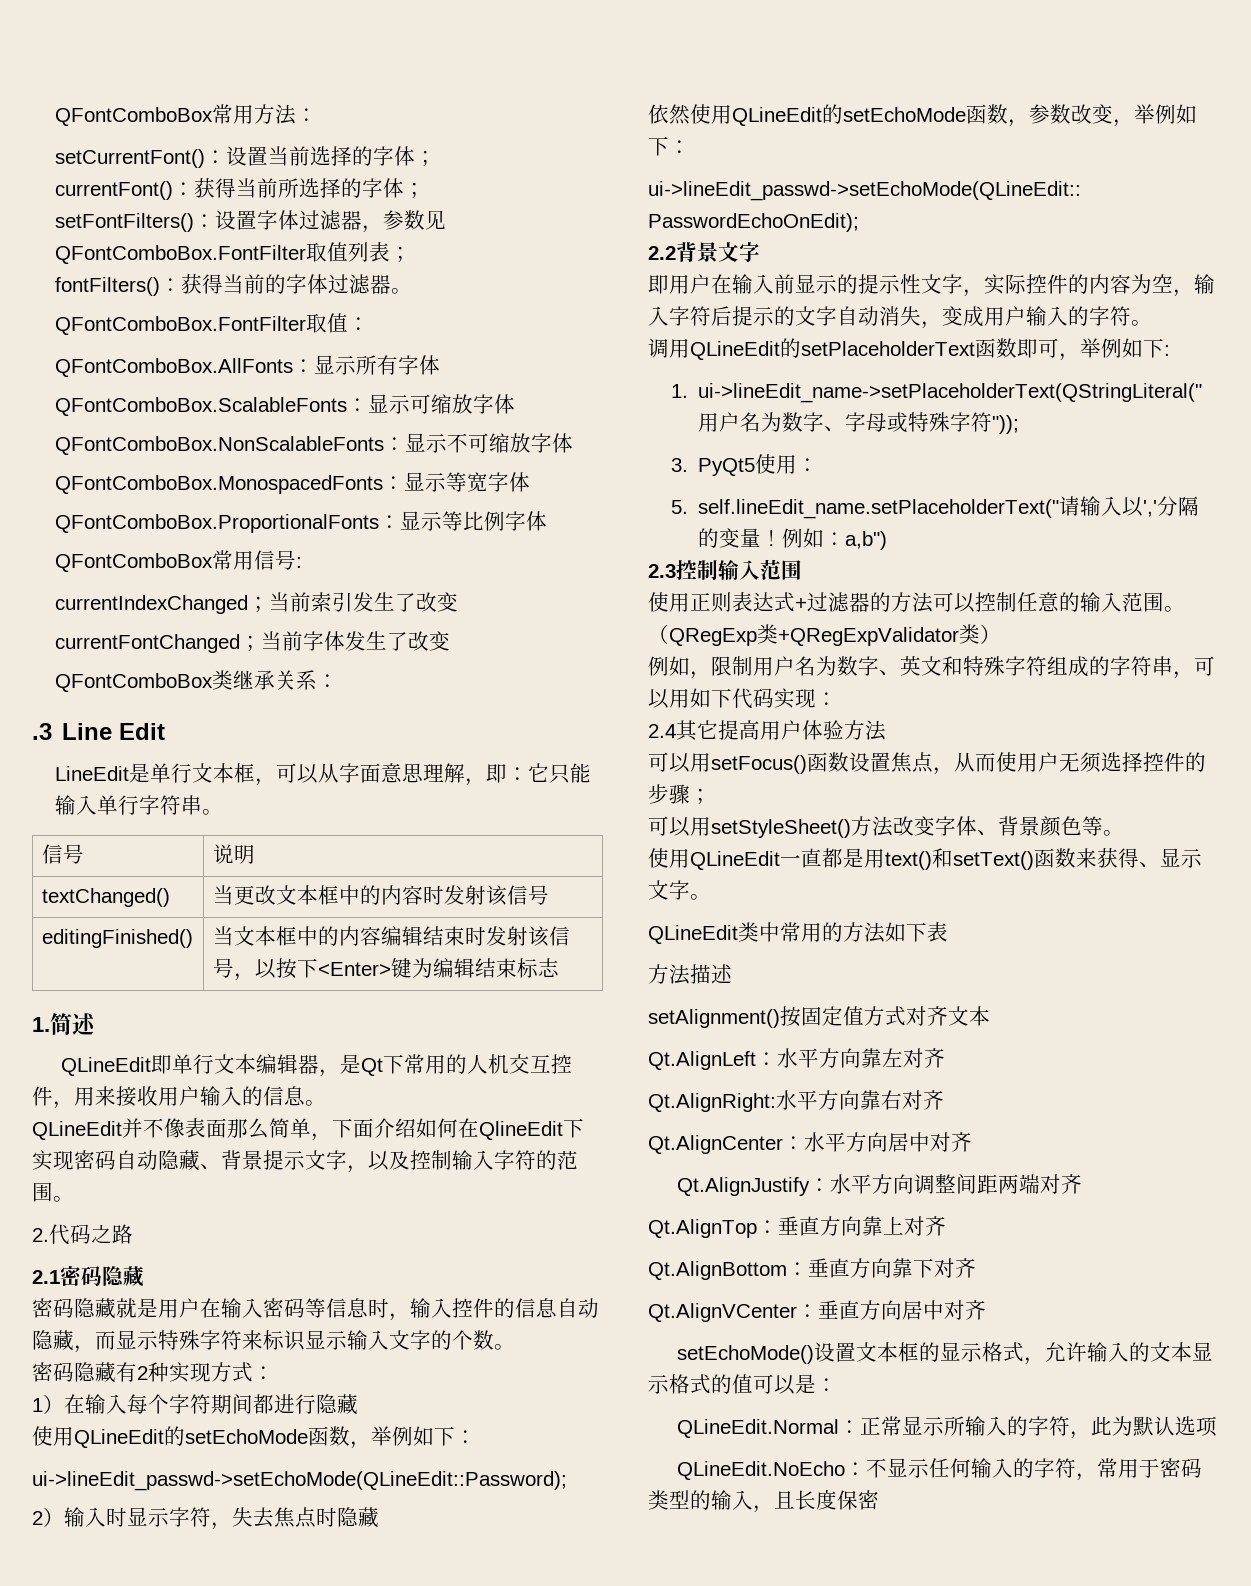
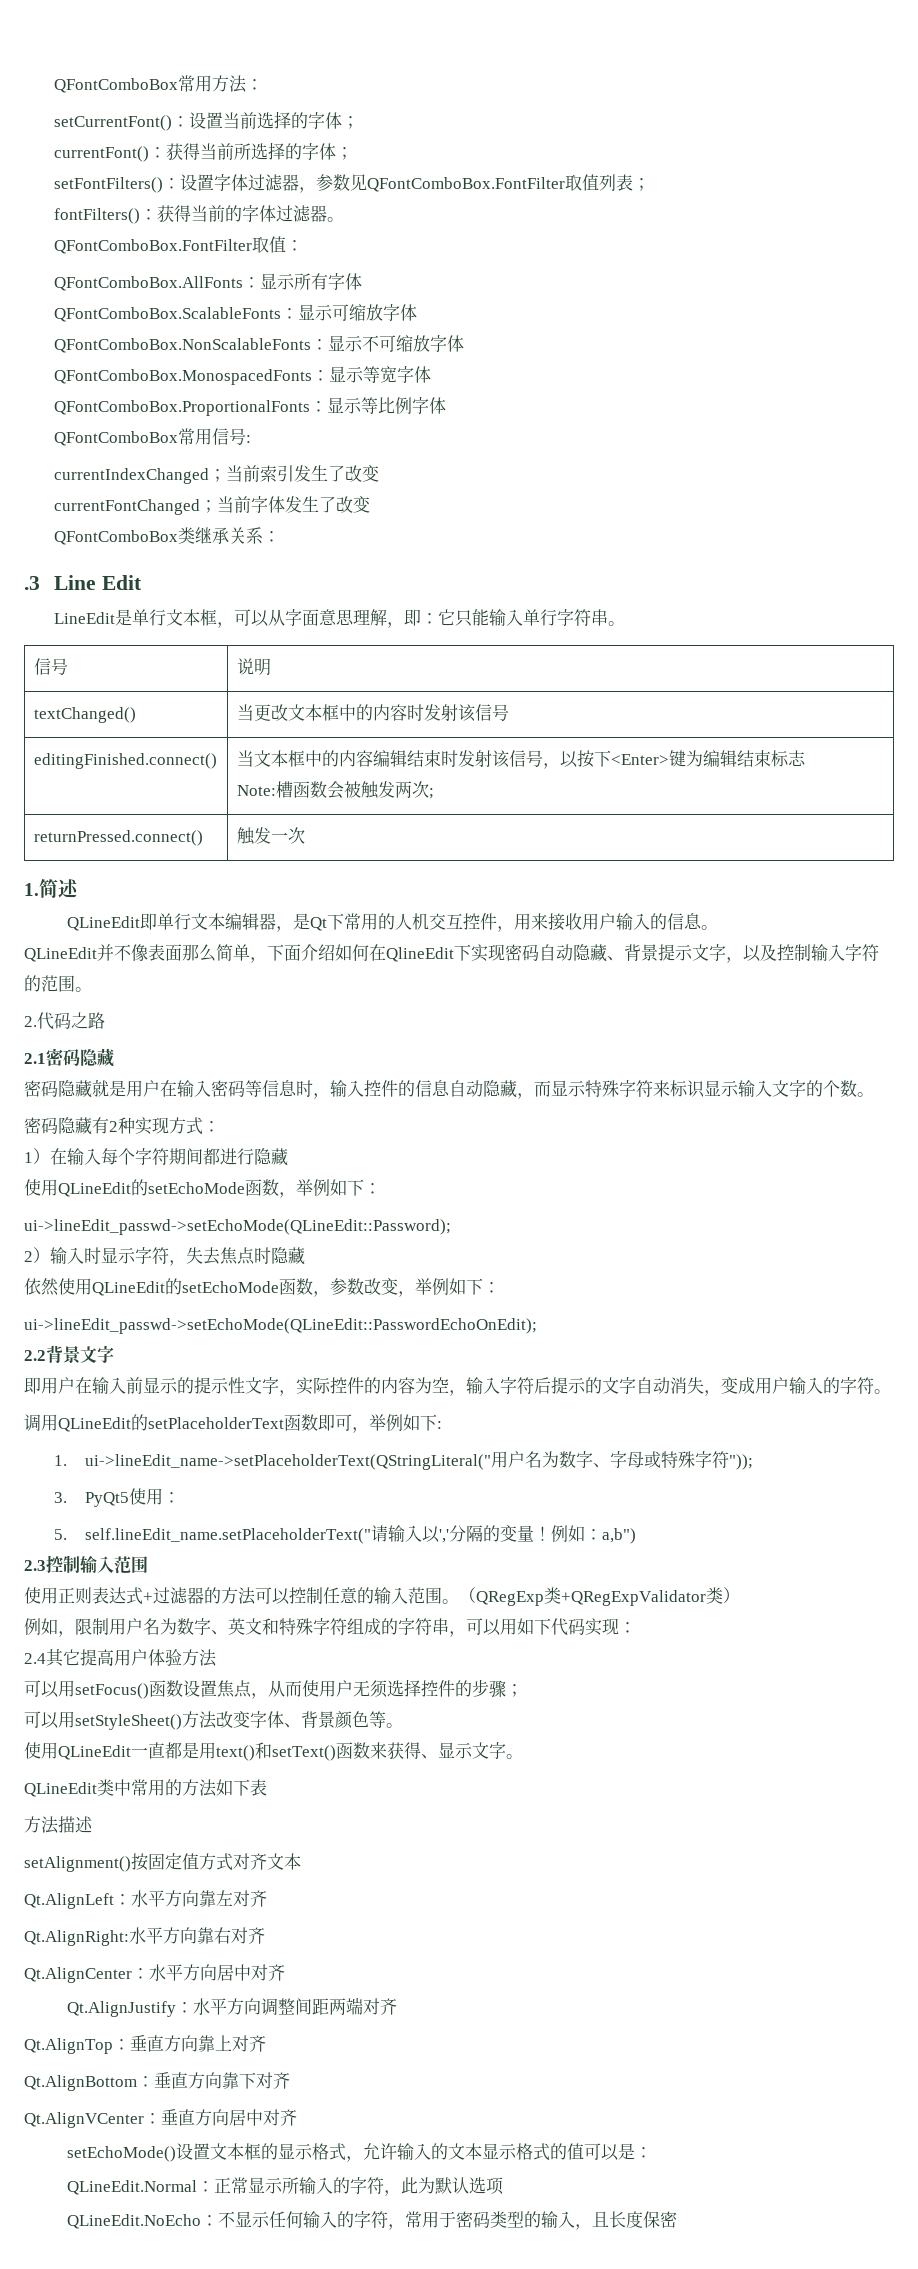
- editingFinished() | 当文本框中的内容编辑结束时发射该信号，以按下<Enter>键为编辑结束标志
+ editingFinished.connect() | 当文本框中的内容编辑结束时发射该信号，以按下<Enter>键为编辑结束标志
+ Note:槽函数会被触发两次;
+ returnPressed.connect() | 触发一次

